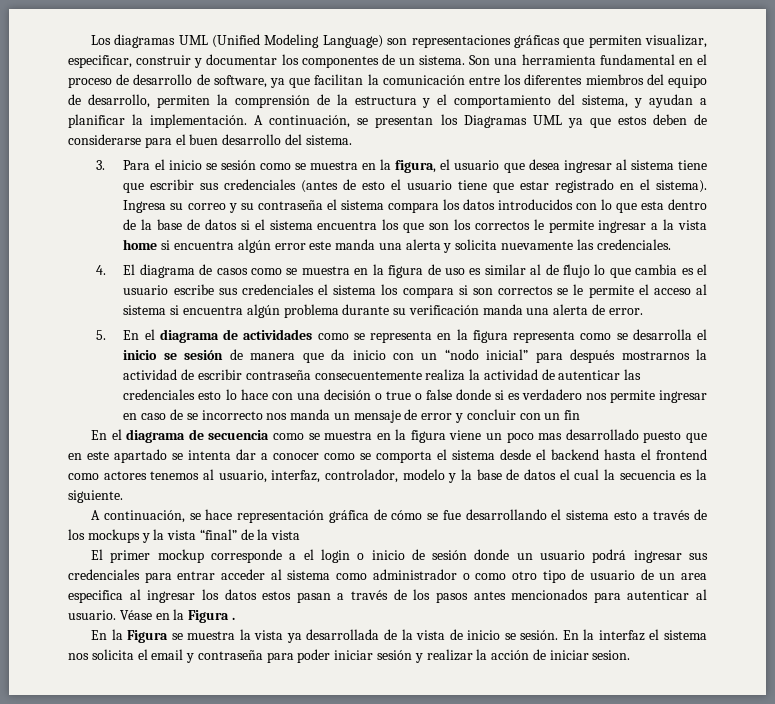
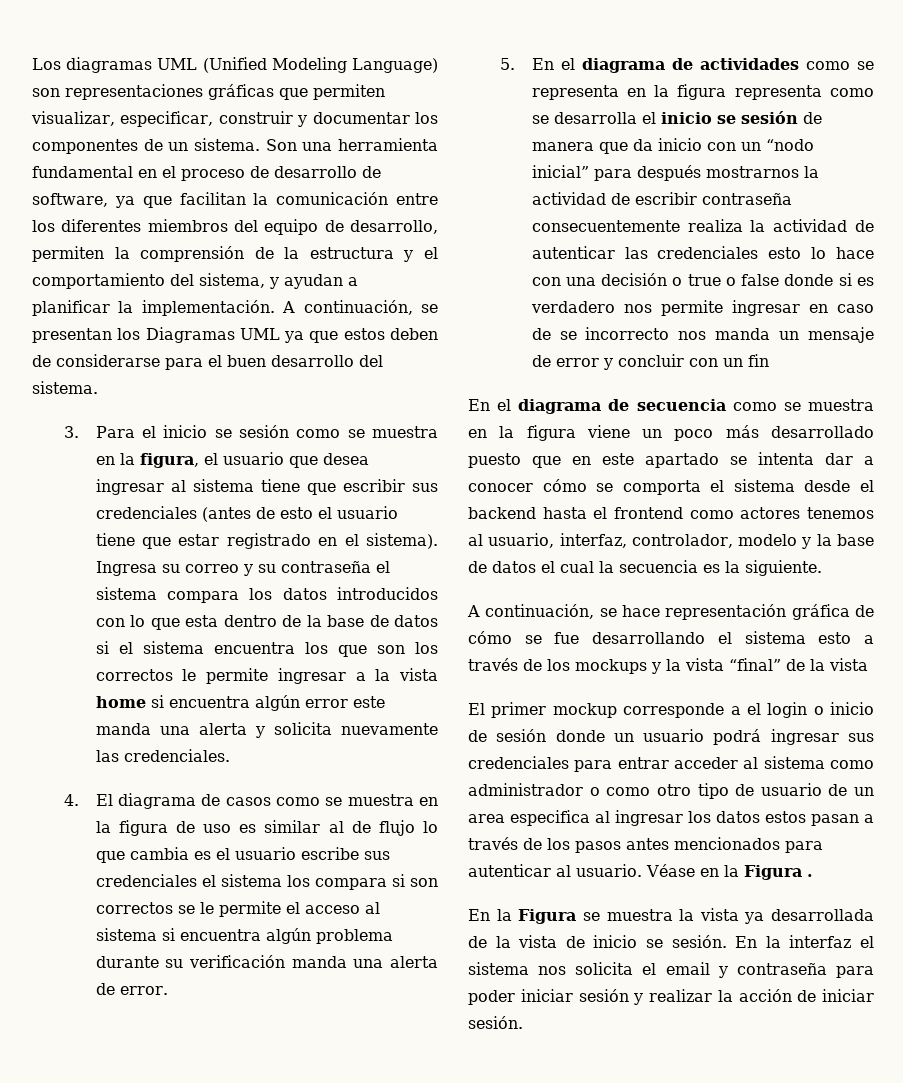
- En el diagrama de secuencia como se muestra en la figura viene un poco mas desarrollado puesto que en este apartado se intenta dar a conocer como se comporta el sistema desde el backend hasta el frontend como actores tenemos al usuario, interfaz, controlador, modelo y la base de datos el cual la secuencia es la siguiente.
+ En el diagrama de secuencia como se muestra en la figura viene un poco más desarrollado puesto que en este apartado se intenta dar a conocer cómo se comporta el sistema desde el backend hasta el frontend como actores tenemos al usuario, interfaz, controlador, modelo y la base de datos el cual la secuencia es la siguiente.
- En la interfaz el sistema nos solicita el email y contraseña para poder iniciar sesión y realizar la acción de iniciar sesion.
+ En la interfaz el sistema nos solicita el email y contraseña para poder iniciar sesión y realizar la acción de iniciar sesión.

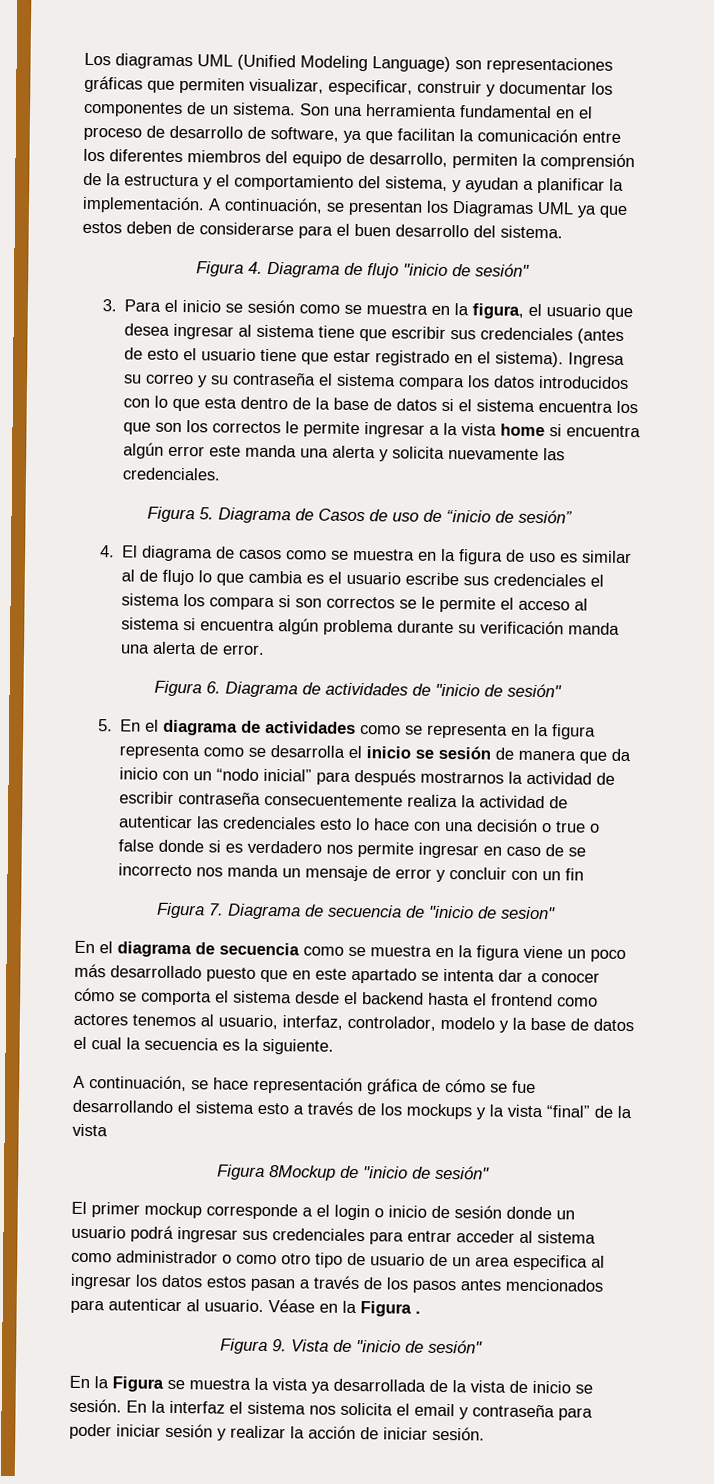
+ Figura 4. Diagrama de flujo "inicio de sesión"
+ Figura 5. Diagrama de Casos de uso de “inicio de sesión”
+ Figura 6. Diagrama de actividades de "inicio de sesión"
+ Figura 7. Diagrama de secuencia de "inicio de sesion"
+ Figura 8Mockup de "inicio de sesión"
+ Figura 9. Vista de "inicio de sesión"

